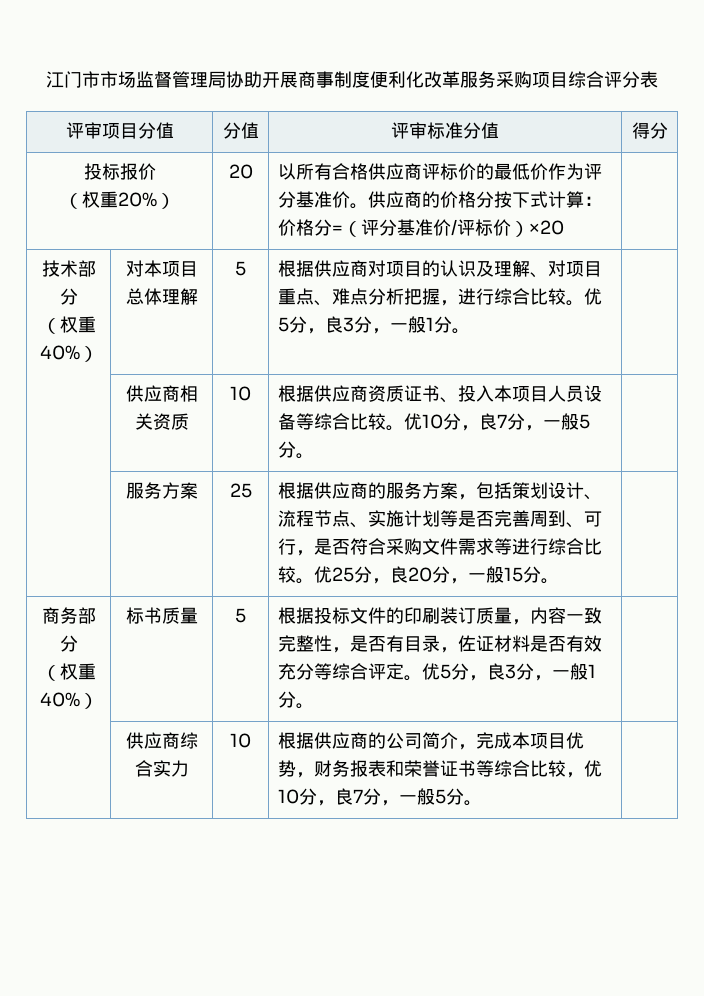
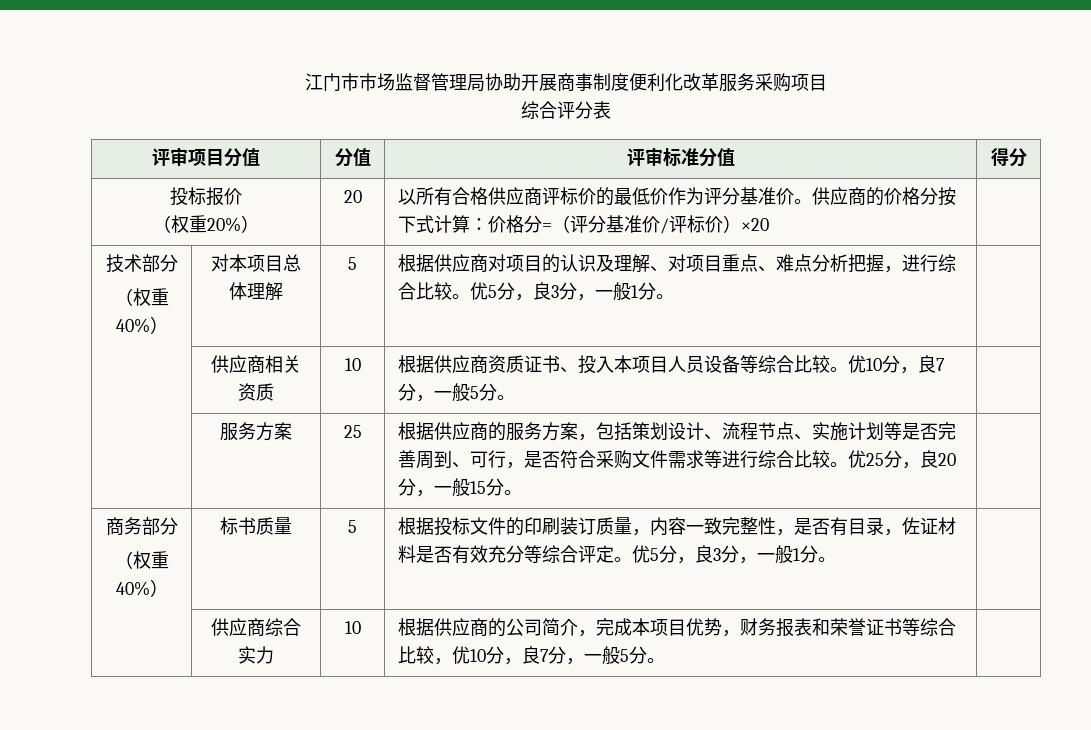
- 江门市市场监督管理局协助开展商事制度便利化改革服务采购项目综合评分表
+ 江门市市场监督管理局协助开展商事制度便利化改革服务采购项目
+ 综合评分表

